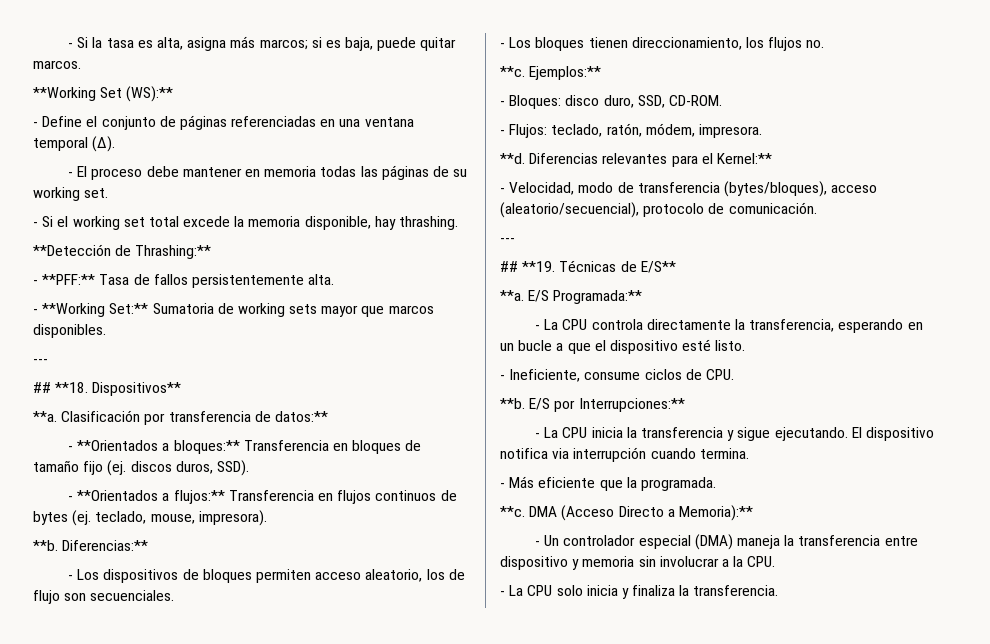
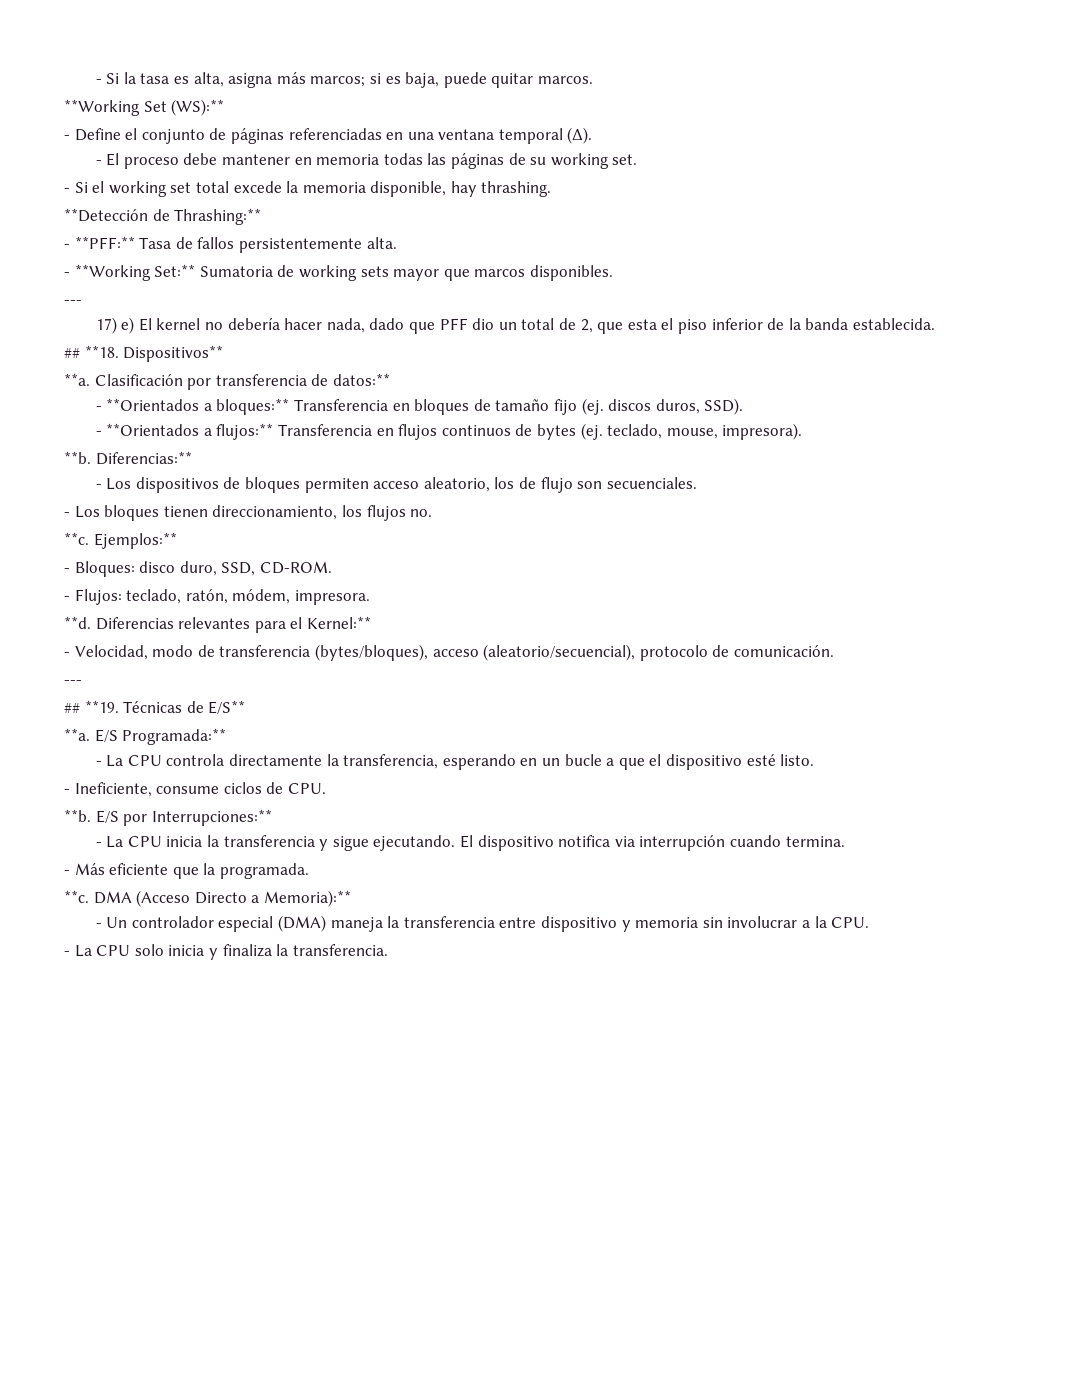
+ 17) e) El kernel no debería hacer nada, dado que PFF dio un total de 2, que esta el piso inferior de la banda establecida.

